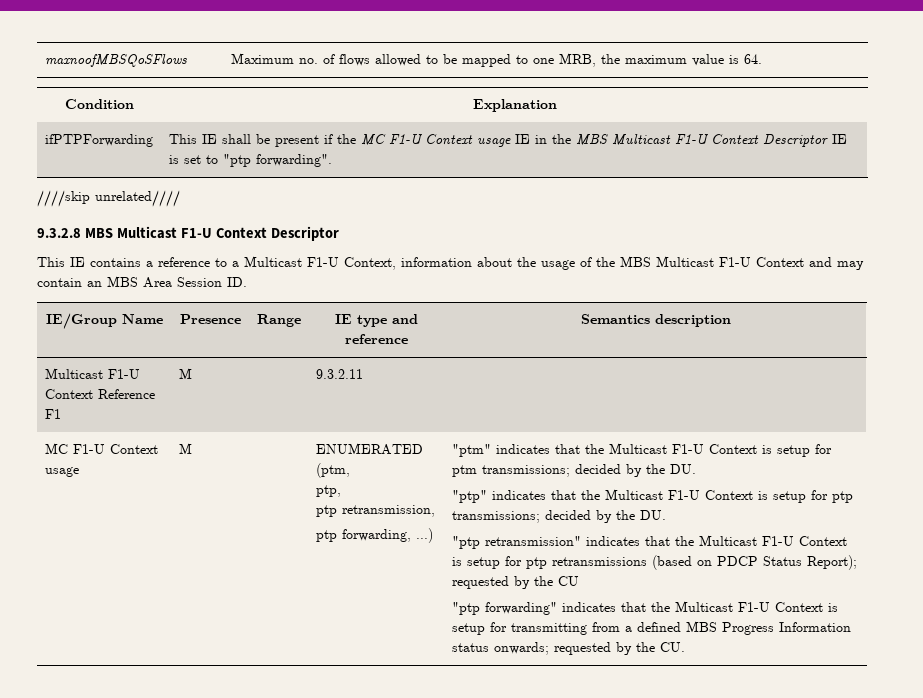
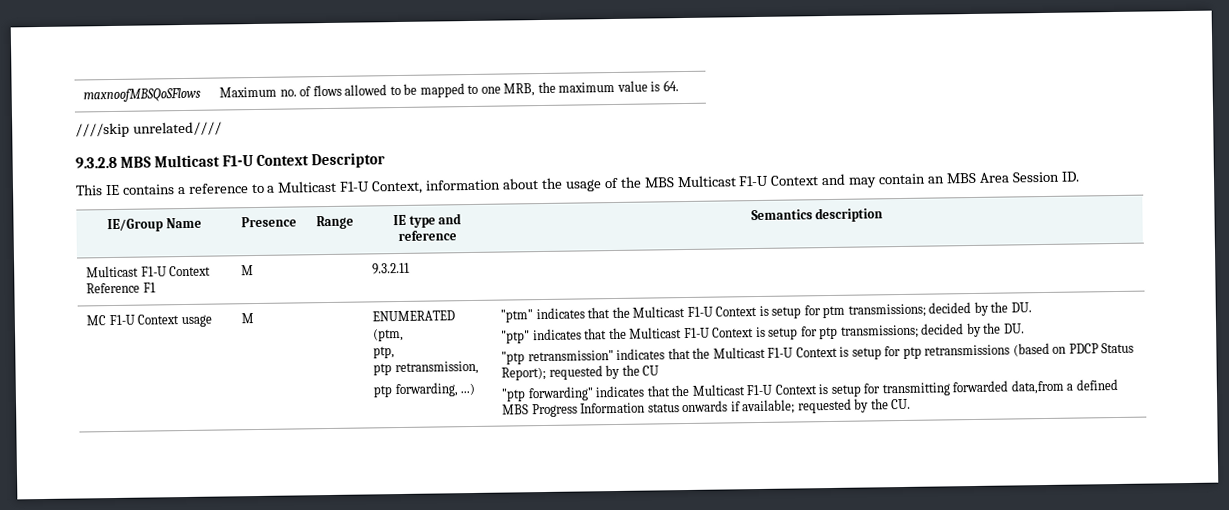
- Condition | Explanation
- ifPTPForwarding | This IE shall be present if the MC F1-U Context usage IE in the MBS Multicast F1-U Context Descriptor IE is set to "ptp forwarding".
- "ptp forwarding" indicates that the Multicast F1-U Context is setup for transmitting from a defined MBS Progress Information status onwards; requested by the CU.
+ "ptp forwarding" indicates that the Multicast F1-U Context is setup for transmitting forwarded data,from a defined MBS Progress Information status onwards if available; requested by the CU.

